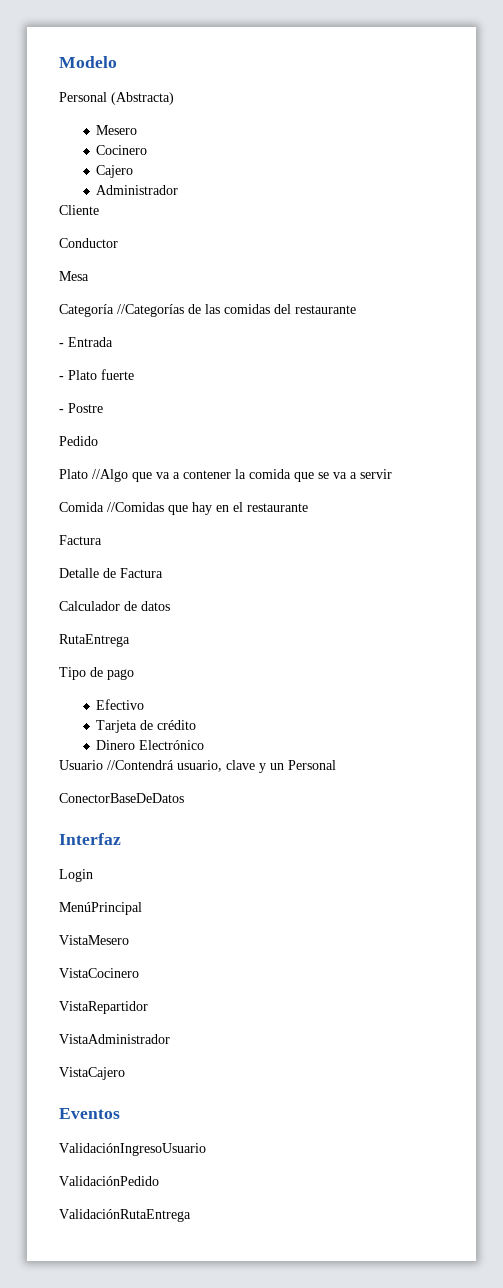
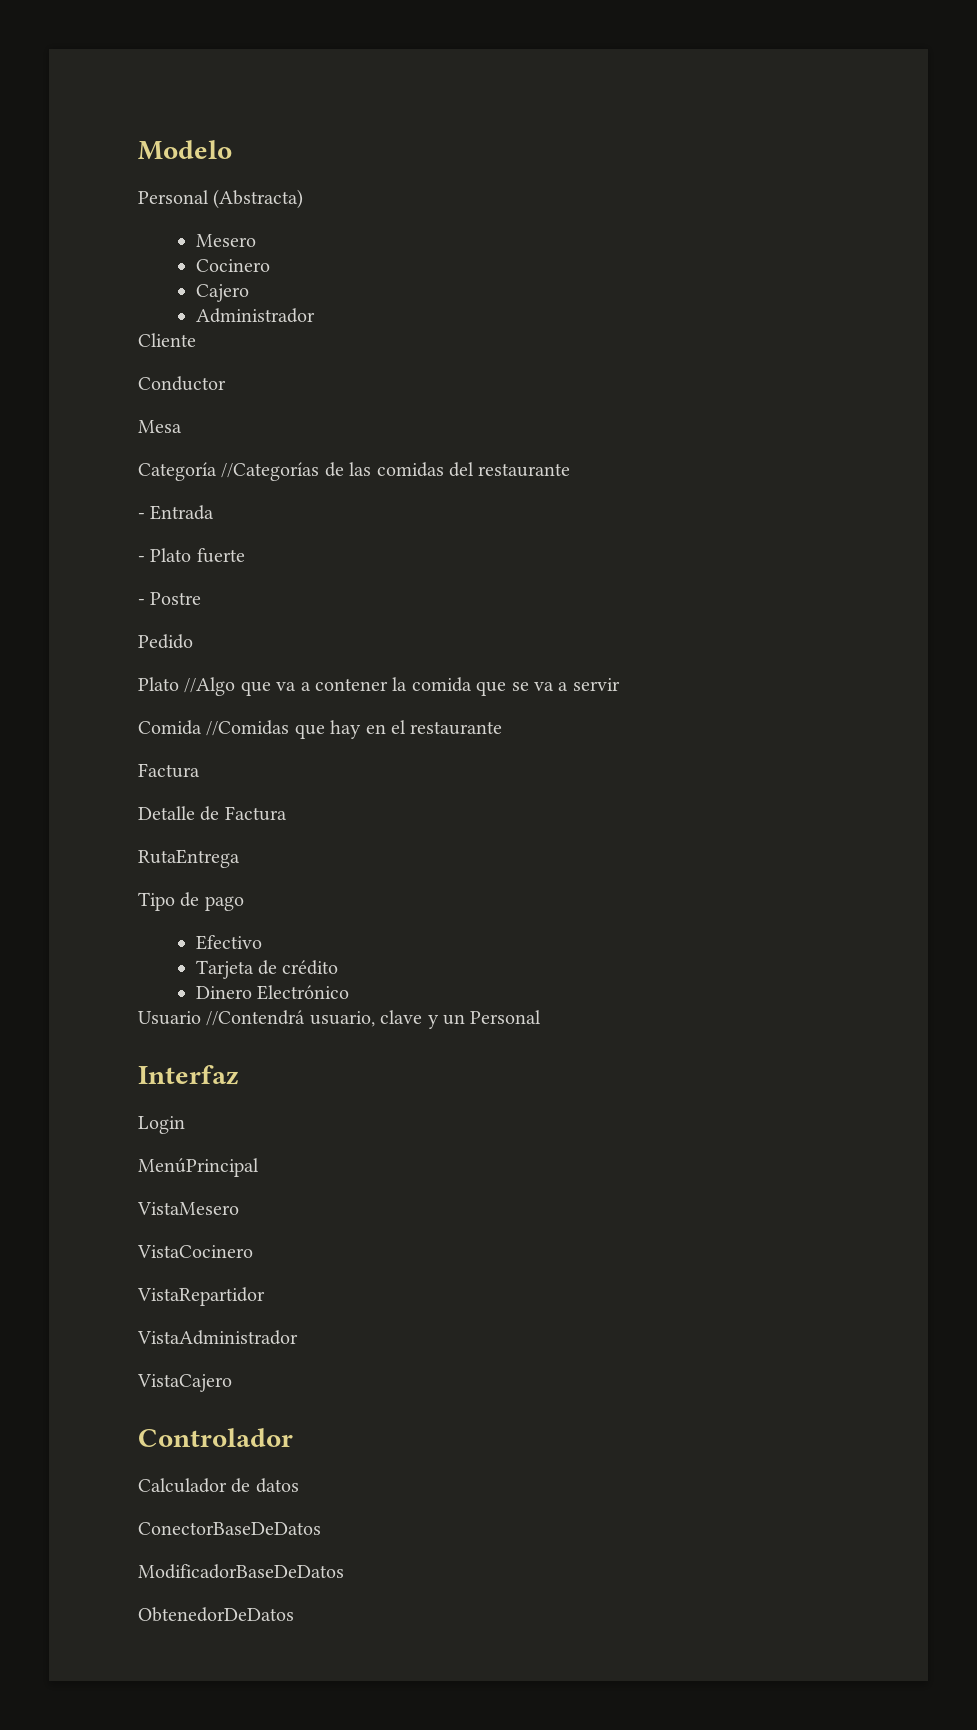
- Calculador de datos
- ConectorBaseDeDatos
- Eventos
- ValidaciónIngresoUsuario
- ValidaciónPedido
- ValidaciónRutaEntrega
+ Controlador
+ Calculador de datos
+ ConectorBaseDeDatos
+ ModificadorBaseDeDatos
+ ObtenedorDeDatos

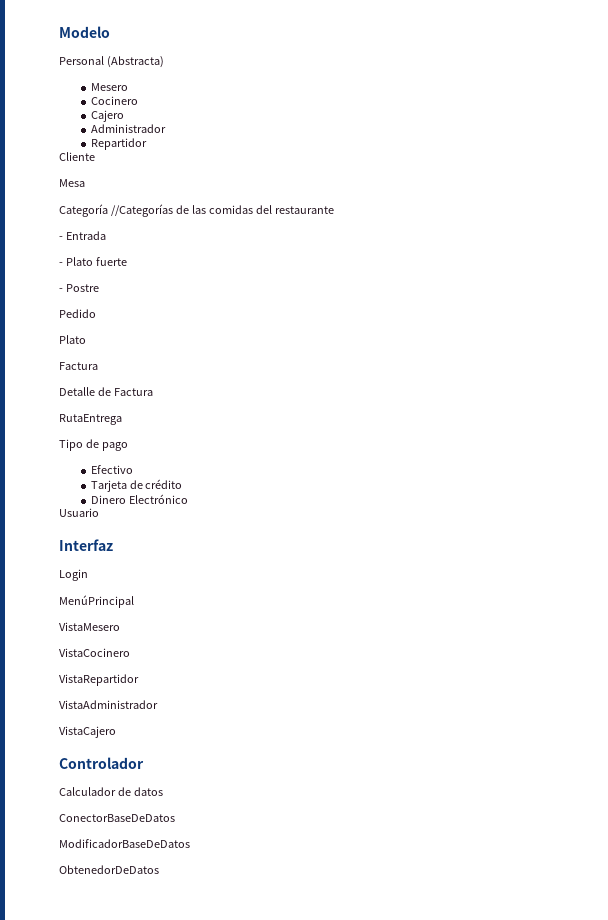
+ Repartidor
- Conductor
  Pedido
- Plato //Algo que va a contener la comida que se va a servir
- Comida //Comidas que hay en el restaurante
+ Plato
- Usuario //Contendrá usuario, clave y un Personal
+ Usuario

